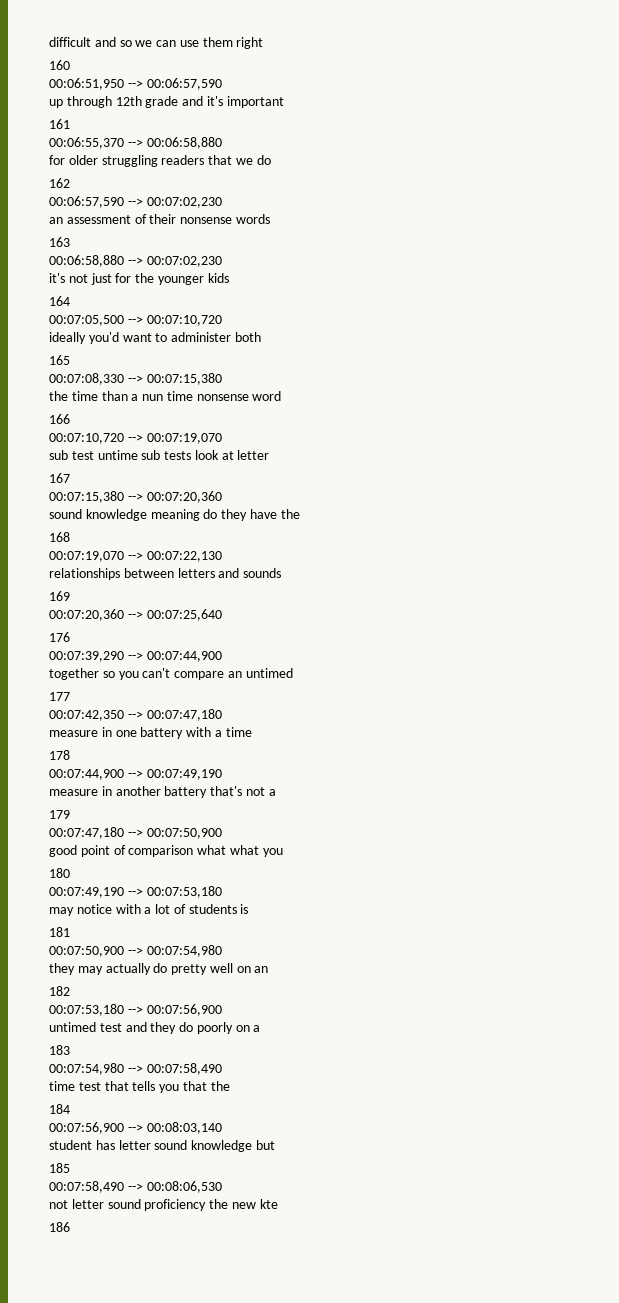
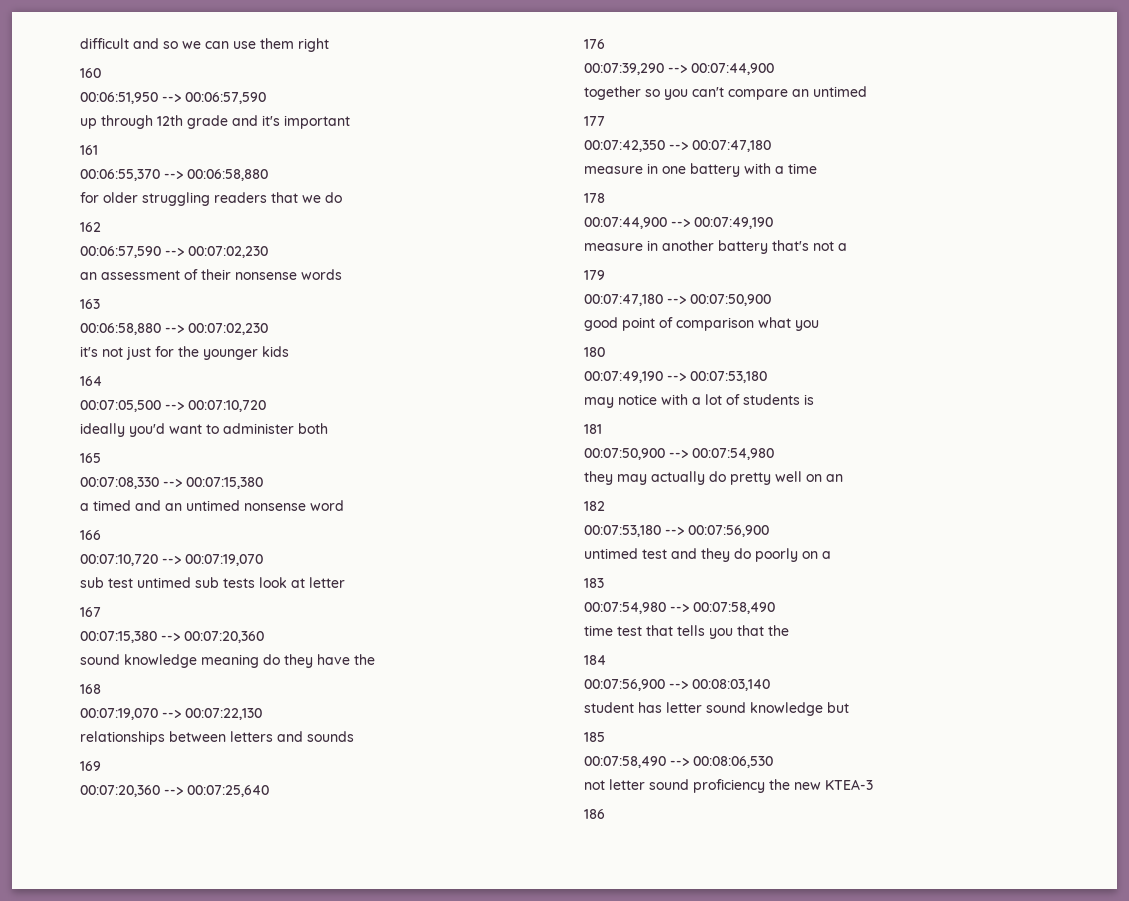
- the time than a nun time nonsense word
+ a timed and an untimed nonsense word
- sub test untime sub tests look at letter
+ sub test untimed sub tests look at letter
- good point of comparison what what you
+ good point of comparison what you
- not letter sound proficiency the new kte
+ not letter sound proficiency the new KTEA-3

